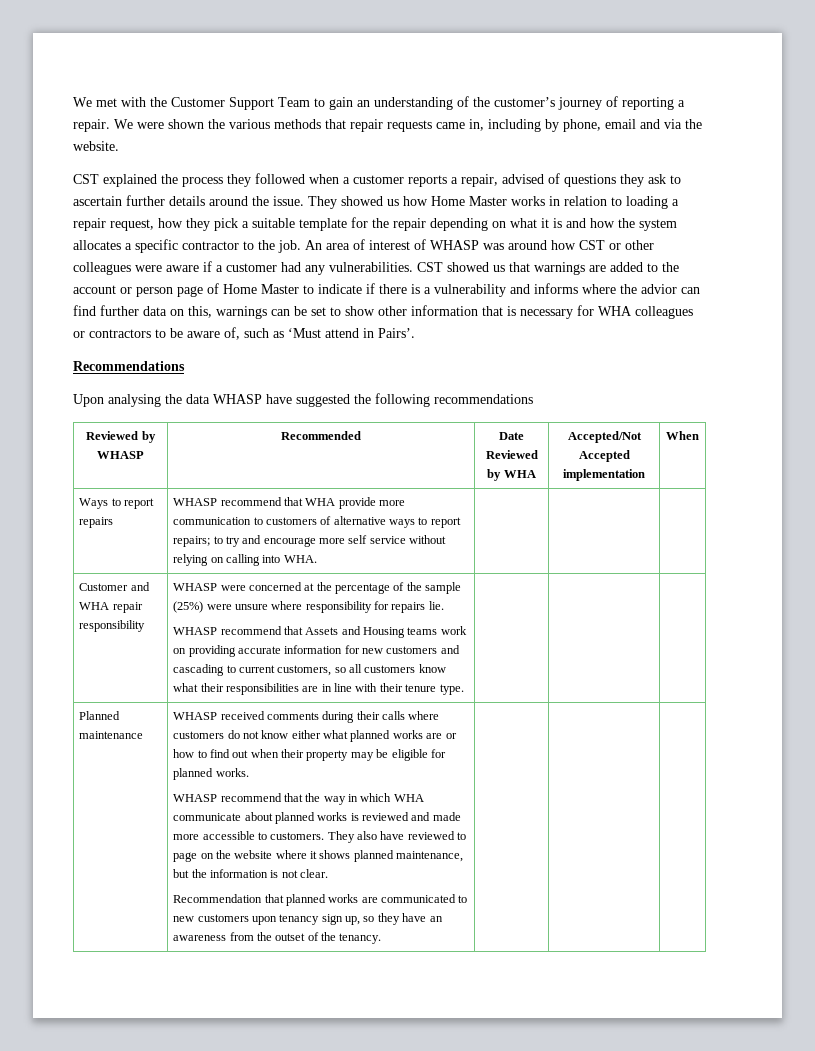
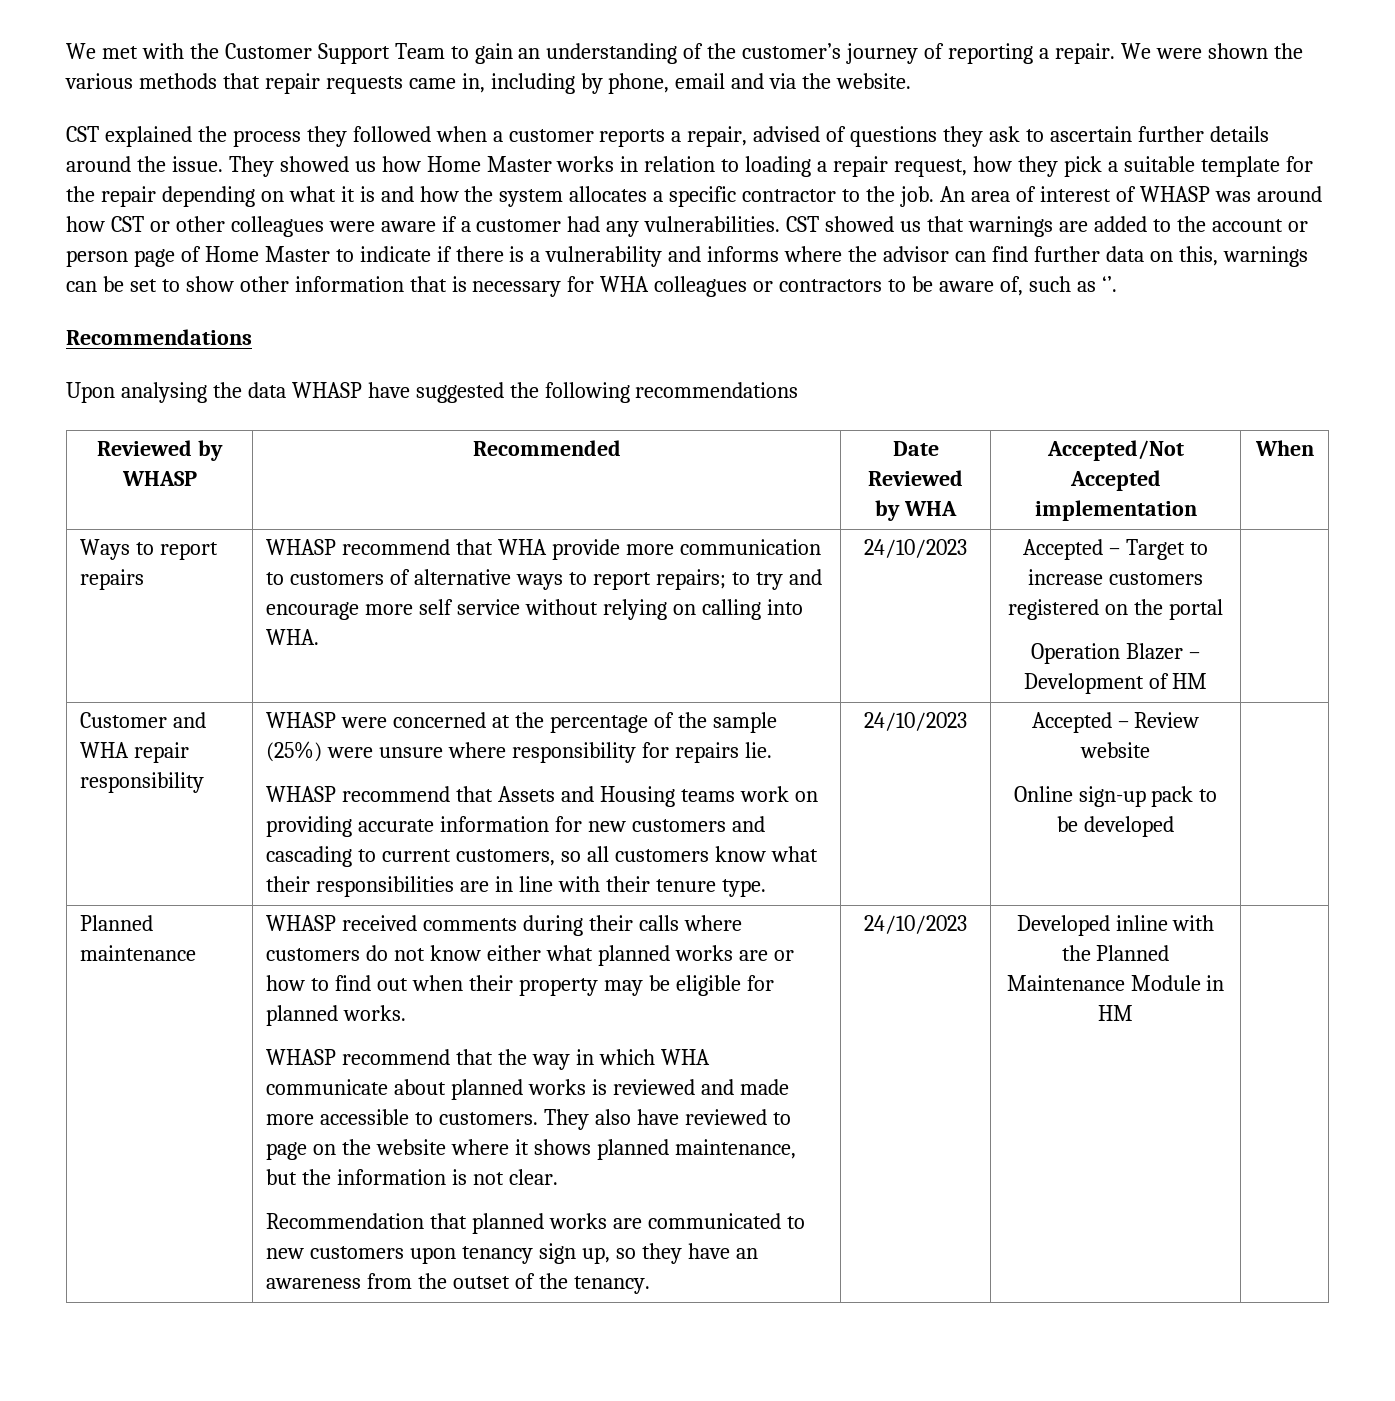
- CST showed us that warnings are added to the account or person page of Home Master to indicate if there is a vulnerability and informs where the advior can find further data on this, warnings can be set to show other information that is necessary for WHA colleagues or contractors to be aware of, such as ‘Must attend in Pairs’.
+ CST showed us that warnings are added to the account or person page of Home Master to indicate if there is a vulnerability and informs where the advisor can find further data on this, warnings can be set to show other information that is necessary for WHA colleagues or contractors to be aware of, such as ‘’.
+ 24/10/2023 | Accepted – Target to increase customers registered on the portal
+ Operation Blazer – Development of HM
+ 24/10/2023 | Accepted – Review website
+ Online sign-up pack to be developed
+ 24/10/2023 | Developed inline with the Planned Maintenance Module in HM

